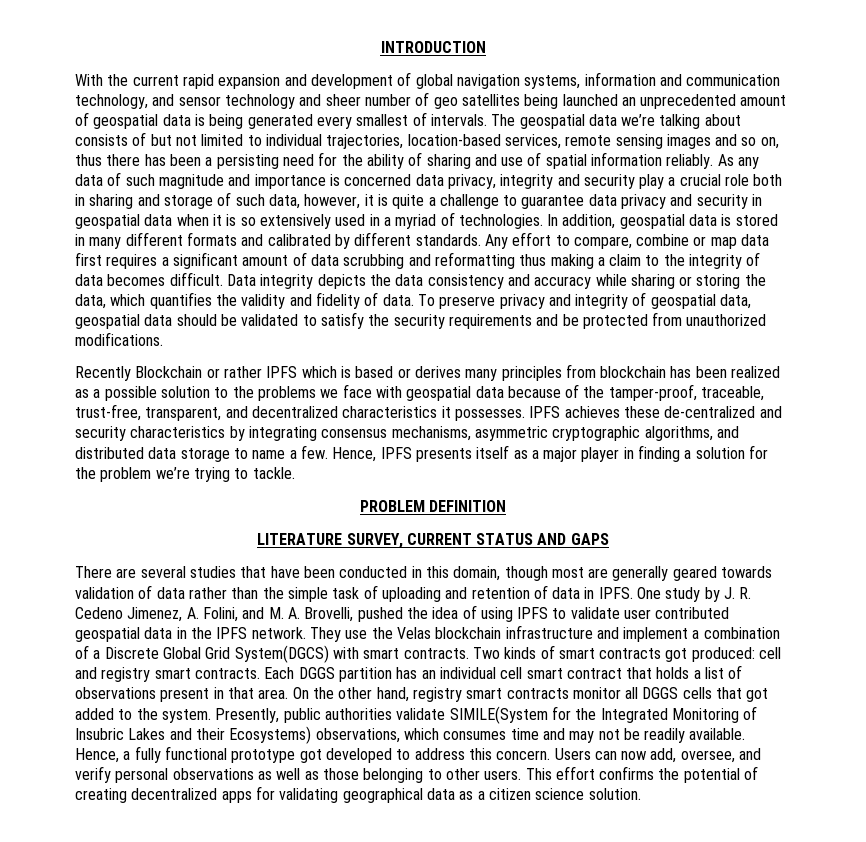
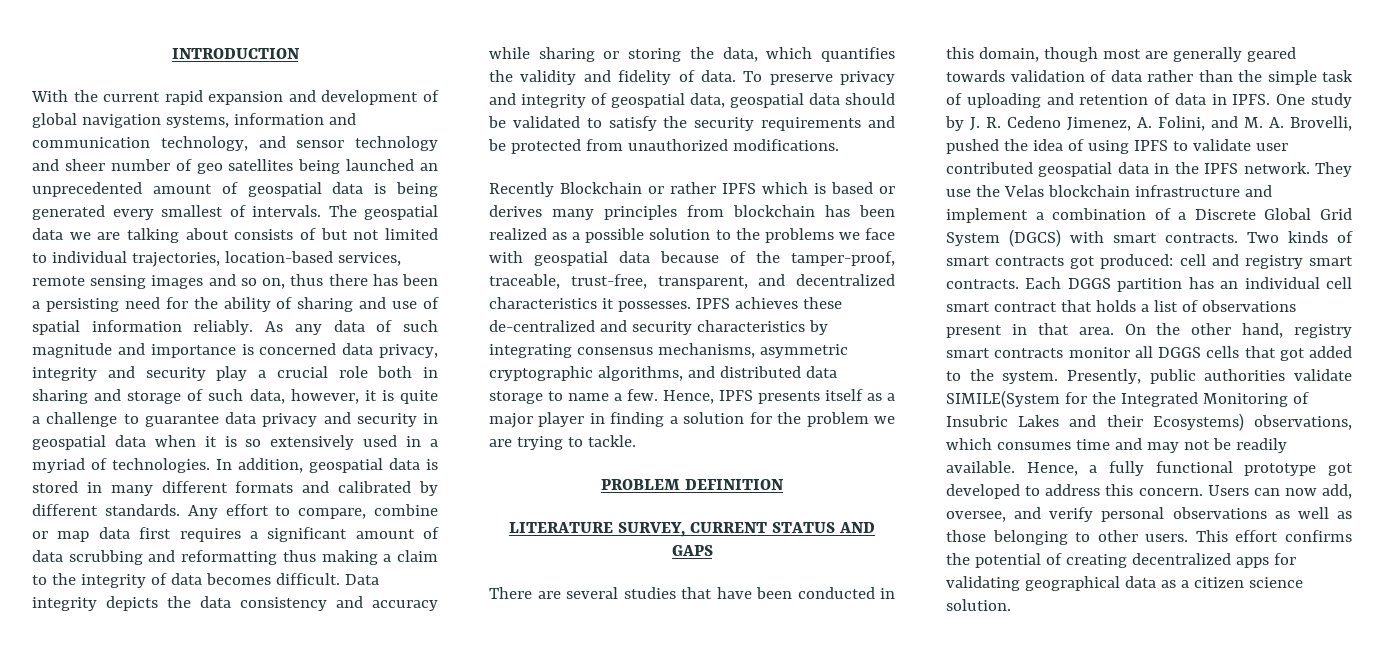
- The geospatial data we’re talking about consists of but not limited to individual trajectories, location-based services, remote sensing images and so on, thus there has been a persisting need for the ability of sharing and use of spatial information reliably.
+ The geospatial data we are talking about consists of but not limited to individual trajectories, location-based services, remote sensing images and so on, thus there has been a persisting need for the ability of sharing and use of spatial information reliably.
- Hence, IPFS presents itself as a major player in finding a solution for the problem we’re trying to tackle.
+ Hence, IPFS presents itself as a major player in finding a solution for the problem we are trying to tackle.
- They use the Velas blockchain infrastructure and implement a combination of a Discrete Global Grid System(DGCS) with smart contracts.
+ They use the Velas blockchain infrastructure and implement a combination of a Discrete Global Grid System (DGCS) with smart contracts.

